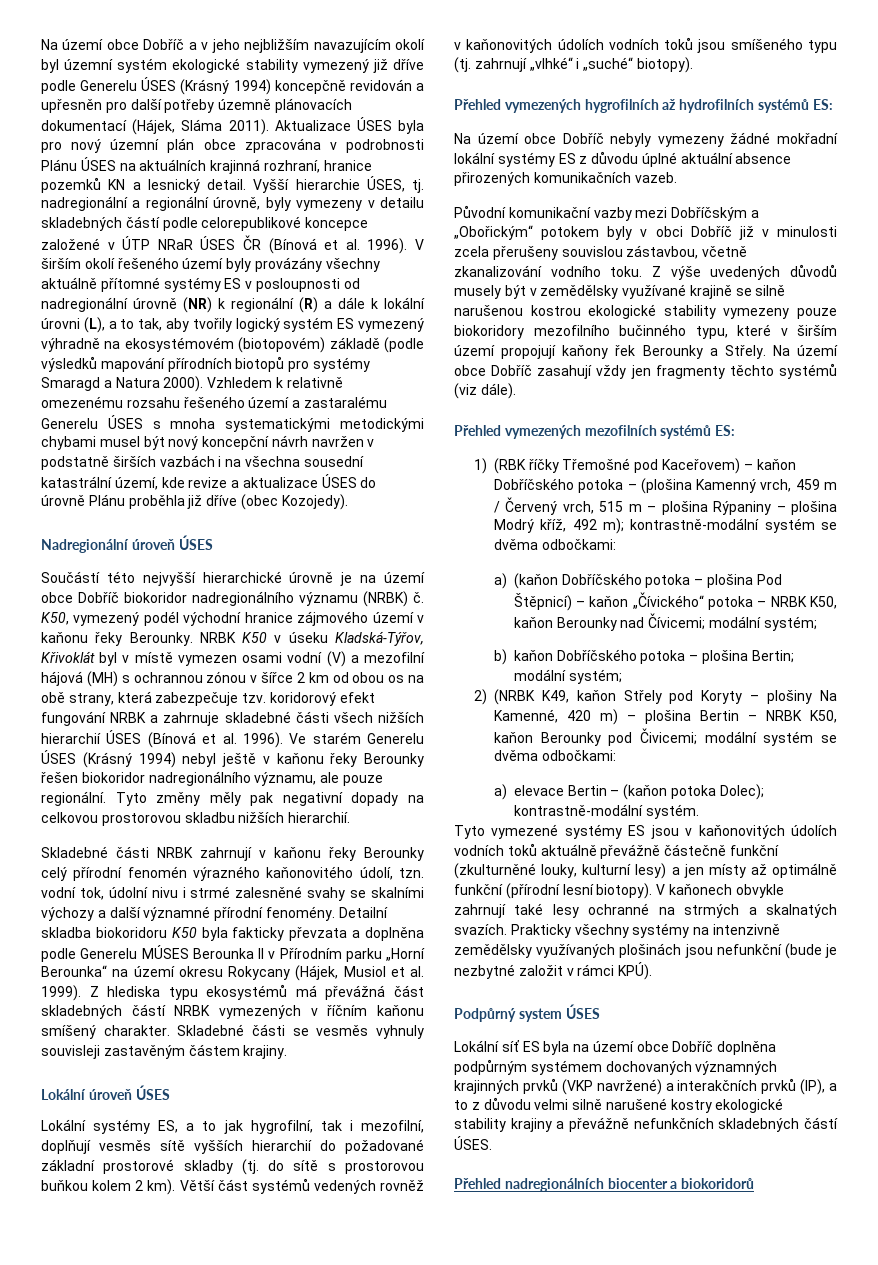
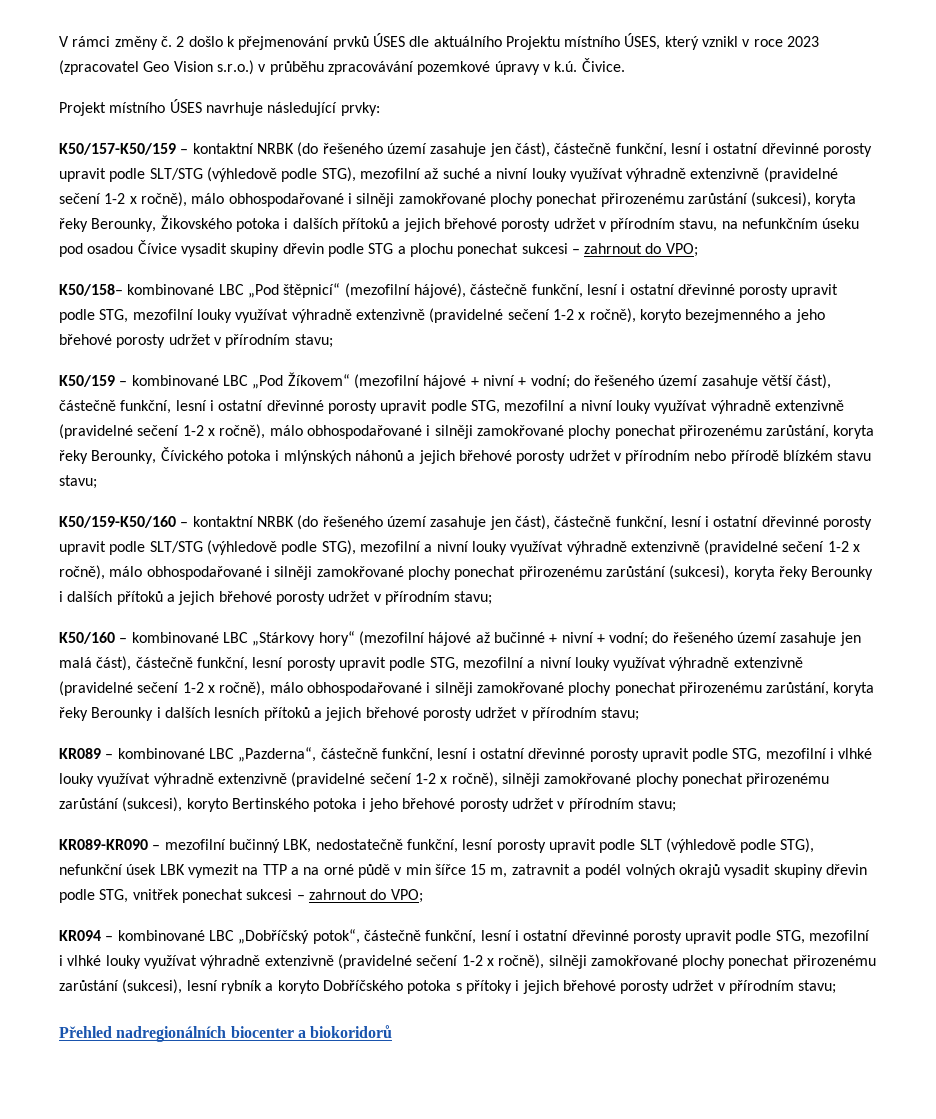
- Na území obce Dobříč a v jeho nejbližším navazujícím okolí byl územní systém ekologické stability vymezený již dříve podle Generelu ÚSES (Krásný 1994) koncepčně revidován a upřesněn pro další potřeby územně plánovacích dokumentací (Hájek, Sláma 2011). Aktualizace ÚSES byla pro nový územní plán obce zpracována v podrobnosti Plánu ÚSES na aktuálních krajinná rozhraní, hranice pozemků KN a lesnický detail. Vyšší hierarchie ÚSES, tj. nadregionální a regionální úrovně, byly vymezeny v detailu skladebných částí podle celorepublikové koncepce založené v ÚTP NRaR ÚSES ČR (Bínová et al. 1996). V širším okolí řešeného území byly provázány všechny aktuálně přítomné systémy ES v posloupnosti od nadregionální úrovně (NR) k regionální (R) a dále k lokální úrovni (L), a to tak, aby tvořily logický systém ES vymezený výhradně na ekosystémovém (biotopovém) základě (podle výsledků mapování přírodních biotopů pro systémy Smaragd a Natura 2000). Vzhledem k relativně omezenému rozsahu řešeného území a zastaralému Generelu ÚSES s mnoha systematickými metodickými chybami musel být nový koncepční návrh navržen v podstatně širších vazbách i na všechna sousední katastrální území, kde revize a aktualizace ÚSES do úrovně Plánu proběhla již dříve (obec Kozojedy).
- Nadregionální úroveň ÚSES
- Součástí této nejvyšší hierarchické úrovně je na území obce Dobříč biokoridor nadregionálního významu (NRBK) č. K50, vymezený podél východní hranice zájmového území v kaňonu řeky Berounky. NRBK K50 v úseku Kladská-Týřov, Křivoklát byl v místě vymezen osami vodní (V) a mezofilní hájová (MH) s ochrannou zónou v šířce 2 km od obou os na obě strany, která zabezpečuje tzv. koridorový efekt fungování NRBK a zahrnuje skladebné části všech nižších hierarchií ÚSES (Bínová et al. 1996). Ve starém Generelu ÚSES (Krásný 1994) nebyl ještě v kaňonu řeky Berounky řešen biokoridor nadregionálního významu, ale pouze regionální. Tyto změny měly pak negativní dopady na celkovou prostorovou skladbu nižších hierarchií.
- Skladebné části NRBK zahrnují v kaňonu řeky Berounky celý přírodní fenomén výrazného kaňonovitého údolí, tzn. vodní tok, údolní nivu i strmé zalesněné svahy se skalními výchozy a další významné přírodní fenomény. Detailní skladba biokoridoru K50 byla fakticky převzata a doplněna podle Generelu MÚSES Berounka II v Přírodním parku „Horní Berounka“ na území okresu Rokycany (Hájek, Musiol et al. 1999). Z hlediska typu ekosystémů má převážná část skladebných částí NRBK vymezených v říčním kaňonu smíšený charakter. Skladebné části se vesměs vyhnuly souvisleji zastavěným částem krajiny.
- Lokální úroveň ÚSES
- Lokální systémy ES, a to jak hygrofilní, tak i mezofilní, doplňují vesměs sítě vyšších hierarchií do požadované základní prostorové skladby (tj. do sítě s prostorovou buňkou kolem 2 km). Větší část systémů vedených rovněž v kaňonovitých údolích vodních toků jsou smíšeného typu (tj. zahrnují „vlhké“ i „suché“ biotopy).
- Přehled vymezených hygrofilních až hydrofilních systémů ES:
- Na území obce Dobříč nebyly vymezeny žádné mokřadní lokální systémy ES z důvodu úplné aktuální absence přirozených komunikačních vazeb.
- Původní komunikační vazby mezi Dobříčským a „Obořickým“ potokem byly v obci Dobříč již v minulosti zcela přerušeny souvislou zástavbou, včetně zkanalizování vodního toku. Z výše uvedených důvodů musely být v zemědělsky využívané krajině se silně narušenou kostrou ekologické stability vymezeny pouze biokoridory mezofilního bučinného typu, které v širším území propojují kaňony řek Berounky a Střely. Na území obce Dobříč zasahují vždy jen fragmenty těchto systémů (viz dále).
- Přehled vymezených mezofilních systémů ES:
- 1) (RBK říčky Třemošné pod Kaceřovem) – kaňon Dobříčského potoka – (plošina Kamenný vrch, 459 m / Červený vrch, 515 m – plošina Rýpaniny – plošina Modrý kříž, 492 m); kontrastně-modální systém se dvěma odbočkami:
- a) (kaňon Dobříčského potoka – plošina Pod Štěpnicí) – kaňon „Čívického“ potoka – NRBK K50, kaňon Berounky nad Čívicemi; modální systém;
- b) kaňon Dobříčského potoka – plošina Bertin; modální systém;
- 2) (NRBK K49, kaňon Střely pod Koryty – plošiny Na Kamenné, 420 m) – plošina Bertin – NRBK K50, kaňon Berounky pod Čivicemi; modální systém se dvěma odbočkami:
- a) elevace Bertin – (kaňon potoka Dolec); kontrastně-modální systém.
- Tyto vymezené systémy ES jsou v kaňonovitých údolích vodních toků aktuálně převážně částečně funkční (zkulturněné louky, kulturní lesy) a jen místy až optimálně funkční (přírodní lesní biotopy). V kaňonech obvykle zahrnují také lesy ochranné na strmých a skalnatých svazích. Prakticky všechny systémy na intenzivně zemědělsky využívaných plošinách jsou nefunkční (bude je nezbytné založit v rámci KPÚ).
- Podpůrný system ÚSES
- Lokální síť ES byla na území obce Dobříč doplněna podpůrným systémem dochovaných významných krajinných prvků (VKP navržené) a interakčních prvků (IP), a to z důvodu velmi silně narušené kostry ekologické stability krajiny a převážně nefunkčních skladebných částí ÚSES.
+ V rámci změny č. 2 došlo k přejmenování prvků ÚSES dle aktuálního Projektu místního ÚSES, který vznikl v roce 2023 (zpracovatel Geo Vision s.r.o.) v průběhu zpracovávání pozemkové úpravy v k.ú. Čivice.
+ Projekt místního ÚSES navrhuje následující prvky:
+ K50/157-K50/159 – kontaktní NRBK (do řešeného území zasahuje jen část), částečně funkční, lesní i ostatní dřevinné porosty upravit podle SLT/STG (výhledově podle STG), mezofilní až suché a nivní louky využívat výhradně extenzivně (pravidelné sečení 1-2 x ročně), málo obhospodařované i silněji zamokřované plochy ponechat přirozenému zarůstání (sukcesi), koryta řeky Berounky, Žikovského potoka i dalších přítoků a jejich břehové porosty udržet v přírodním stavu, na nefunkčním úseku pod osadou Čívice vysadit skupiny dřevin podle STG a plochu ponechat sukcesi – zahrnout do VPO;
+ K50/158– kombinované LBC „Pod štěpnicí“ (mezofilní hájové), částečně funkční, lesní i ostatní dřevinné porosty upravit podle STG, mezofilní louky využívat výhradně extenzivně (pravidelné sečení 1-2 x ročně), koryto bezejmenného a jeho břehové porosty udržet v přírodním stavu;
+ K50/159 – kombinované LBC „Pod Žíkovem“ (mezofilní hájové + nivní + vodní; do řešeného území zasahuje větší část), částečně funkční, lesní i ostatní dřevinné porosty upravit podle STG, mezofilní a nivní louky využívat výhradně extenzivně (pravidelné sečení 1-2 x ročně), málo obhospodařované i silněji zamokřované plochy ponechat přirozenému zarůstání, koryta řeky Berounky, Čívického potoka i mlýnských náhonů a jejich břehové porosty udržet v přírodním nebo přírodě blízkém stavu stavu;
+ K50/159-K50/160 – kontaktní NRBK (do řešeného území zasahuje jen část), částečně funkční, lesní i ostatní dřevinné porosty upravit podle SLT/STG (výhledově podle STG), mezofilní a nivní louky využívat výhradně extenzivně (pravidelné sečení 1-2 x ročně), málo obhospodařované i silněji zamokřované plochy ponechat přirozenému zarůstání (sukcesi), koryta řeky Berounky i dalších přítoků a jejich břehové porosty udržet v přírodním stavu;
+ K50/160 – kombinované LBC „Stárkovy hory“ (mezofilní hájové až bučinné + nivní + vodní; do řešeného území zasahuje jen malá část), částečně funkční, lesní porosty upravit podle STG, mezofilní a nivní louky využívat výhradně extenzivně (pravidelné sečení 1-2 x ročně), málo obhospodařované i silněji zamokřované plochy ponechat přirozenému zarůstání, koryta řeky Berounky i dalších lesních přítoků a jejich břehové porosty udržet v přírodním stavu;
+ KR089 – kombinované LBC „Pazderna“, částečně funkční, lesní i ostatní dřevinné porosty upravit podle STG, mezofilní i vlhké louky využívat výhradně extenzivně (pravidelné sečení 1-2 x ročně), silněji zamokřované plochy ponechat přirozenému zarůstání (sukcesi), koryto Bertinského potoka i jeho břehové porosty udržet v přírodním stavu;
+ KR089-KR090 – mezofilní bučinný LBK, nedostatečně funkční, lesní porosty upravit podle SLT (výhledově podle STG), nefunkční úsek LBK vymezit na TTP a na orné půdě v min šířce 15 m, zatravnit a podél volných okrajů vysadit skupiny dřevin podle STG, vnitřek ponechat sukcesi – zahrnout do VPO;
+ KR094 – kombinované LBC „Dobříčský potok“, částečně funkční, lesní i ostatní dřevinné porosty upravit podle STG, mezofilní i vlhké louky využívat výhradně extenzivně (pravidelné sečení 1-2 x ročně), silněji zamokřované plochy ponechat přirozenému zarůstání (sukcesi), lesní rybník a koryto Dobříčského potoka s přítoky i jejich břehové porosty udržet v přírodním stavu;

